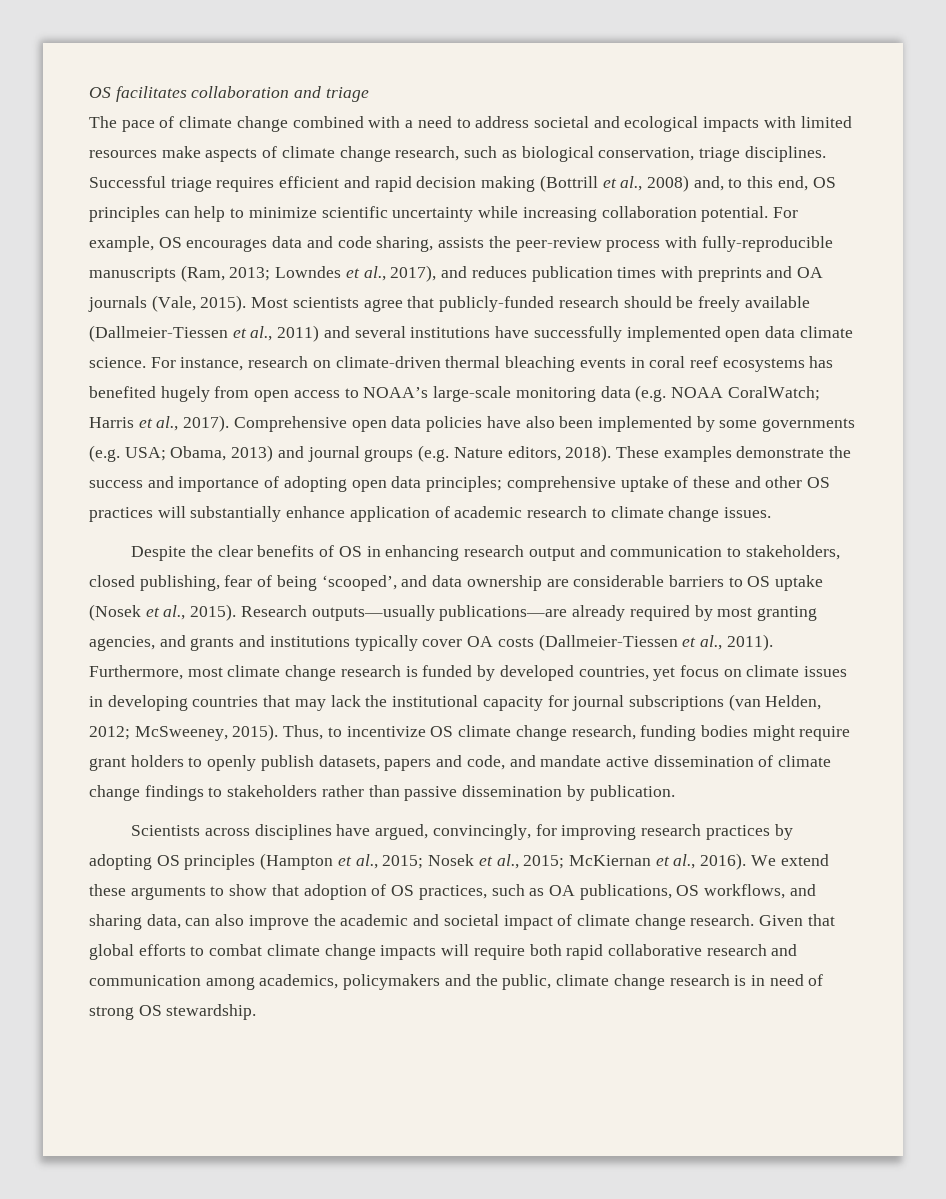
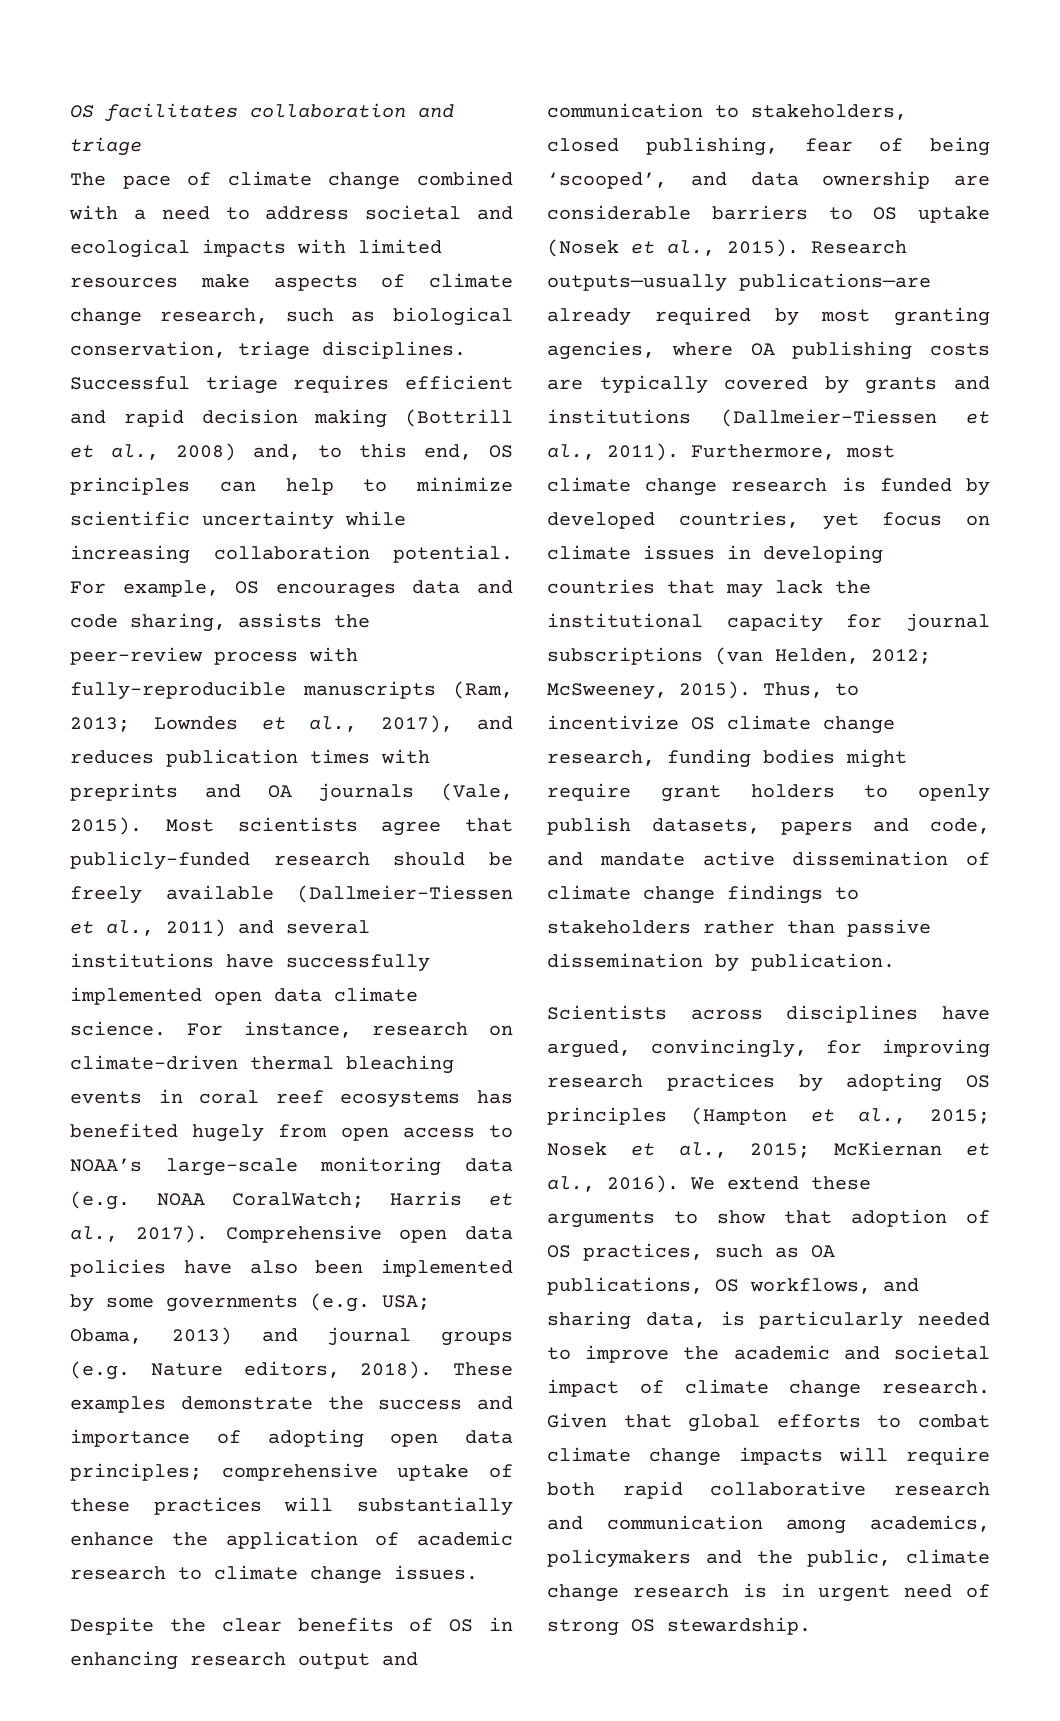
- These examples demonstrate the success and importance of adopting open data principles; comprehensive uptake of these and other OS practices will substantially enhance application of academic research to climate change issues.
+ These examples demonstrate the success and importance of adopting open data principles; comprehensive uptake of these practices will substantially enhance the application of academic research to climate change issues.
- Research outputs—usually publications—are already required by most granting agencies, and grants and institutions typically cover OA costs (Dallmeier-Tiessen et al., 2011).
+ Research outputs—usually publications—are already required by most granting agencies, where OA publishing costs are typically covered by grants and institutions (Dallmeier-Tiessen et al., 2011).
- We extend these arguments to show that adoption of OS practices, such as OA publications, OS workflows, and sharing data, can also improve the academic and societal impact of climate change research.
+ We extend these arguments to show that adoption of OS practices, such as OA publications, OS workflows, and sharing data, is particularly needed to improve the academic and societal impact of climate change research.
- Given that global efforts to combat climate change impacts will require both rapid collaborative research and communication among academics, policymakers and the public, climate change research is in need of strong OS stewardship.
+ Given that global efforts to combat climate change impacts will require both rapid collaborative research and communication among academics, policymakers and the public, climate change research is in urgent need of strong OS stewardship.

